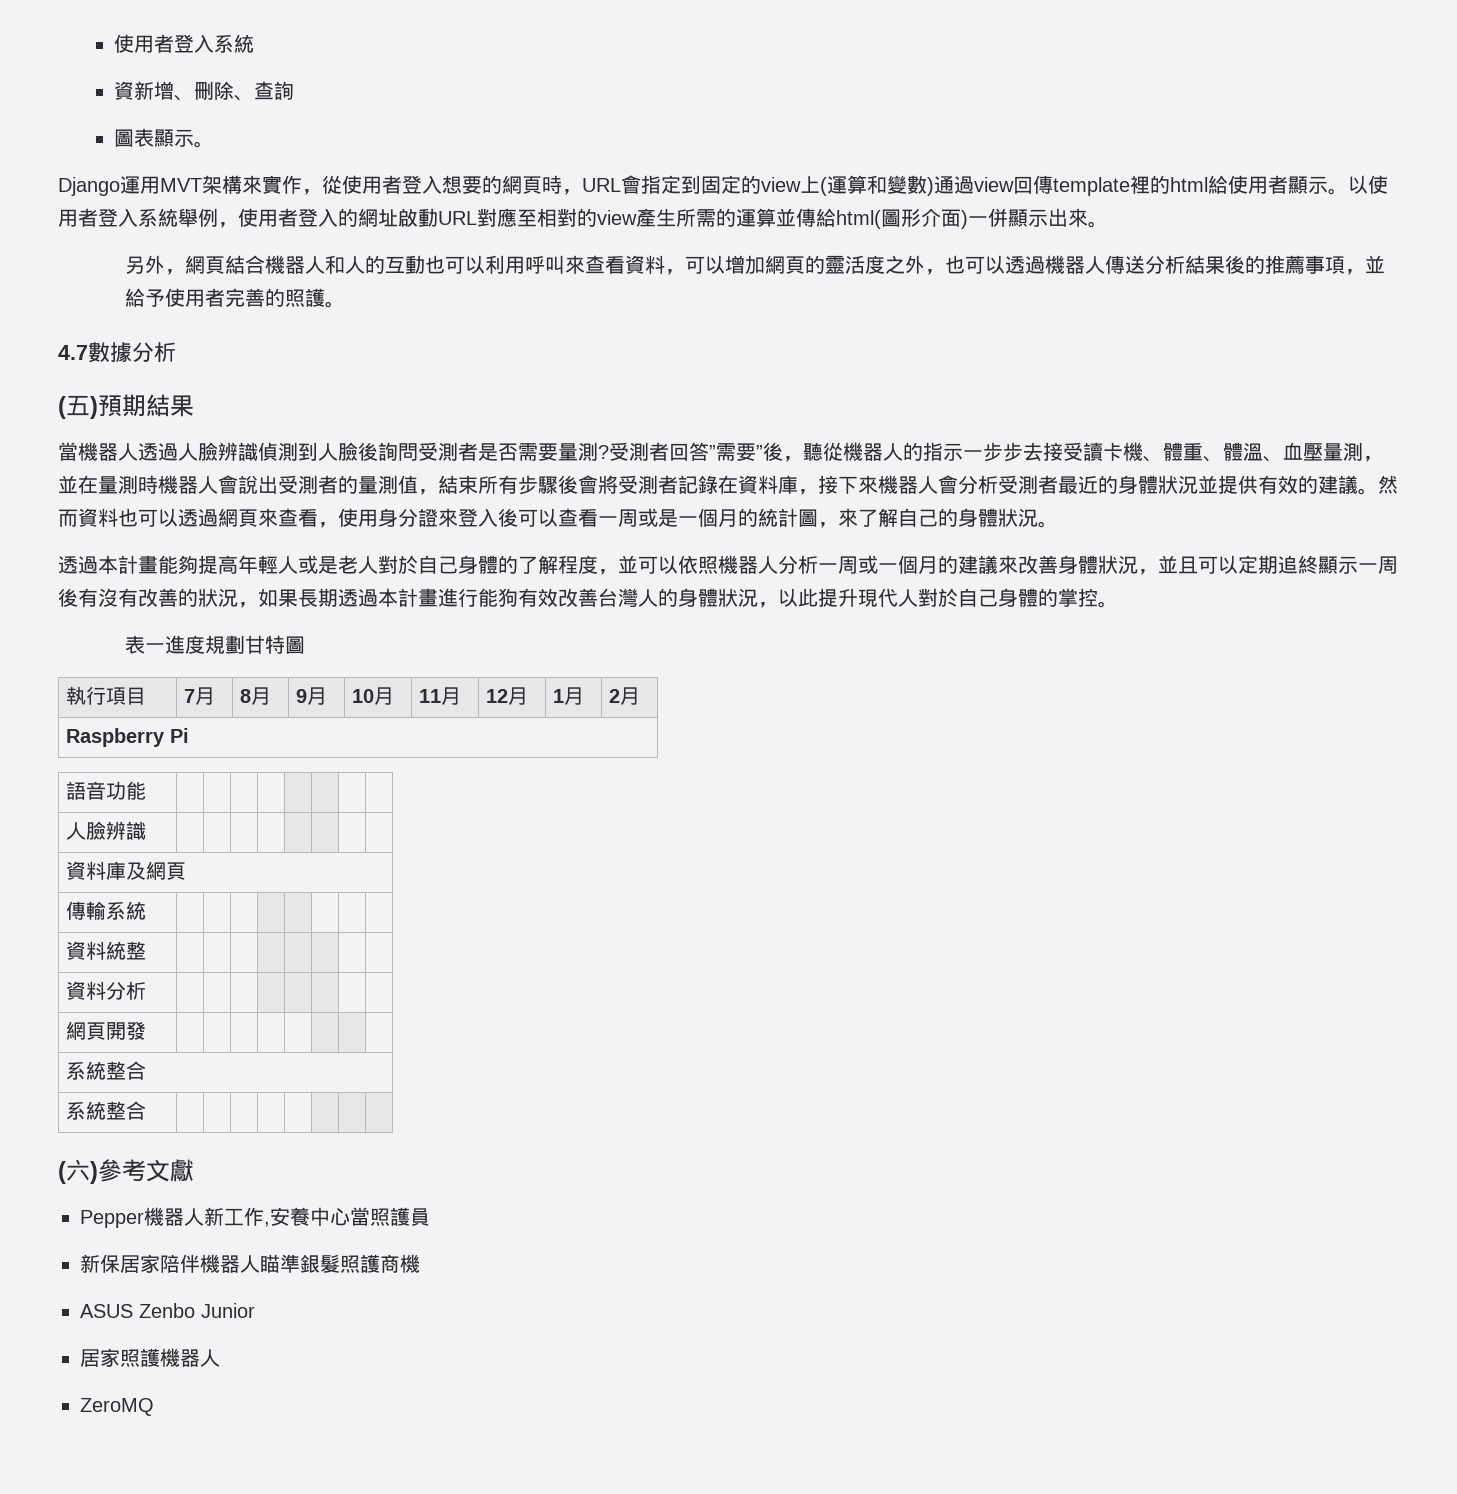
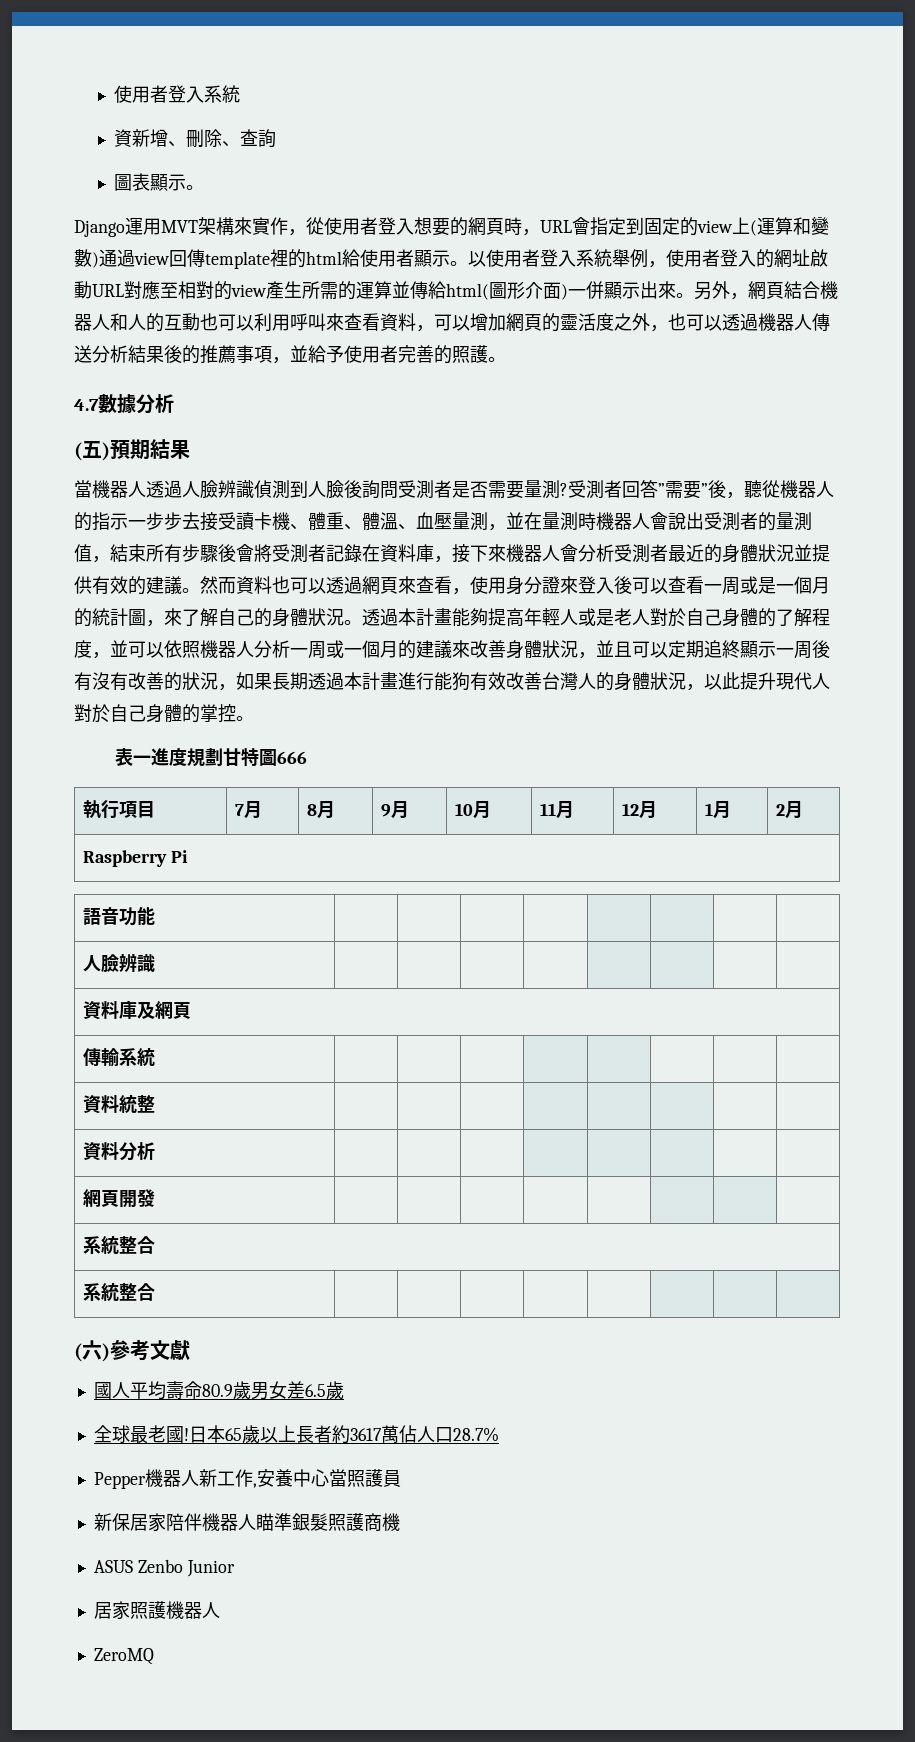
- 以使用者登入系統舉例，使用者登入的網址啟動URL對應至相對的view產生所需的運算並傳給html(圖形介面)一併顯示出來。
- 另外，網頁結合機器人和人的互動也可以利用呼叫來查看資料，可以增加網頁的靈活度之外，也可以透過機器人傳送分析結果後的推薦事項，並給予使用者完善的照護。
+ 以使用者登入系統舉例，使用者登入的網址啟動URL對應至相對的view產生所需的運算並傳給html(圖形介面)一併顯示出來。另外，網頁結合機器人和人的互動也可以利用呼叫來查看資料，可以增加網頁的靈活度之外，也可以透過機器人傳送分析結果後的推薦事項，並給予使用者完善的照護。
- 然而資料也可以透過網頁來查看，使用身分證來登入後可以查看一周或是一個月的統計圖，來了解自己的身體狀況。
- 透過本計畫能夠提高年輕人或是老人對於自己身體的了解程度，並可以依照機器人分析一周或一個月的建議來改善身體狀況，並且可以定期追終顯示一周後有沒有改善的狀況，如果長期透過本計畫進行能狗有效改善台灣人的身體狀況，以此提升現代人對於自己身體的掌控。
+ 然而資料也可以透過網頁來查看，使用身分證來登入後可以查看一周或是一個月的統計圖，來了解自己的身體狀況。透過本計畫能夠提高年輕人或是老人對於自己身體的了解程度，並可以依照機器人分析一周或一個月的建議來改善身體狀況，並且可以定期追終顯示一周後有沒有改善的狀況，如果長期透過本計畫進行能狗有效改善台灣人的身體狀況，以此提升現代人對於自己身體的掌控。
- 表一進度規劃甘特圖
+ 表一進度規劃甘特圖666
+ 國人平均壽命80.9歲男女差6.5歲
+ 全球最老國!日本65歲以上長者約3617萬佔人口28.7%

